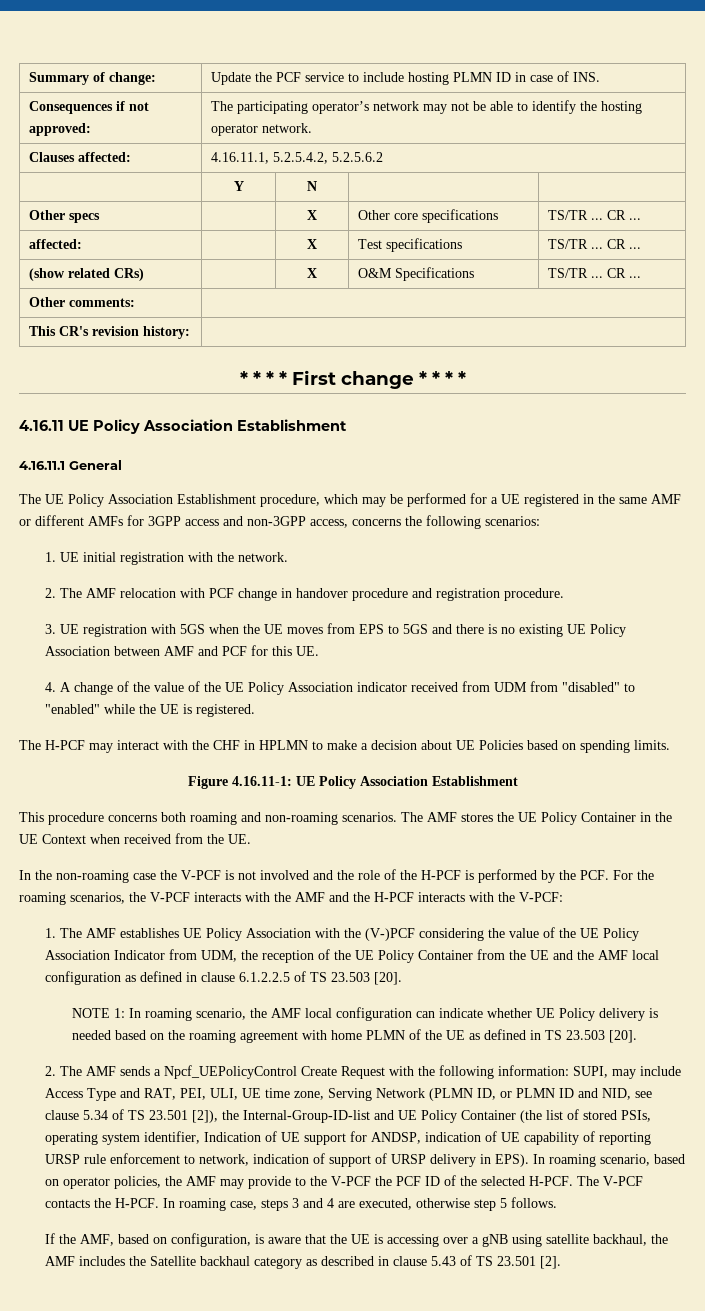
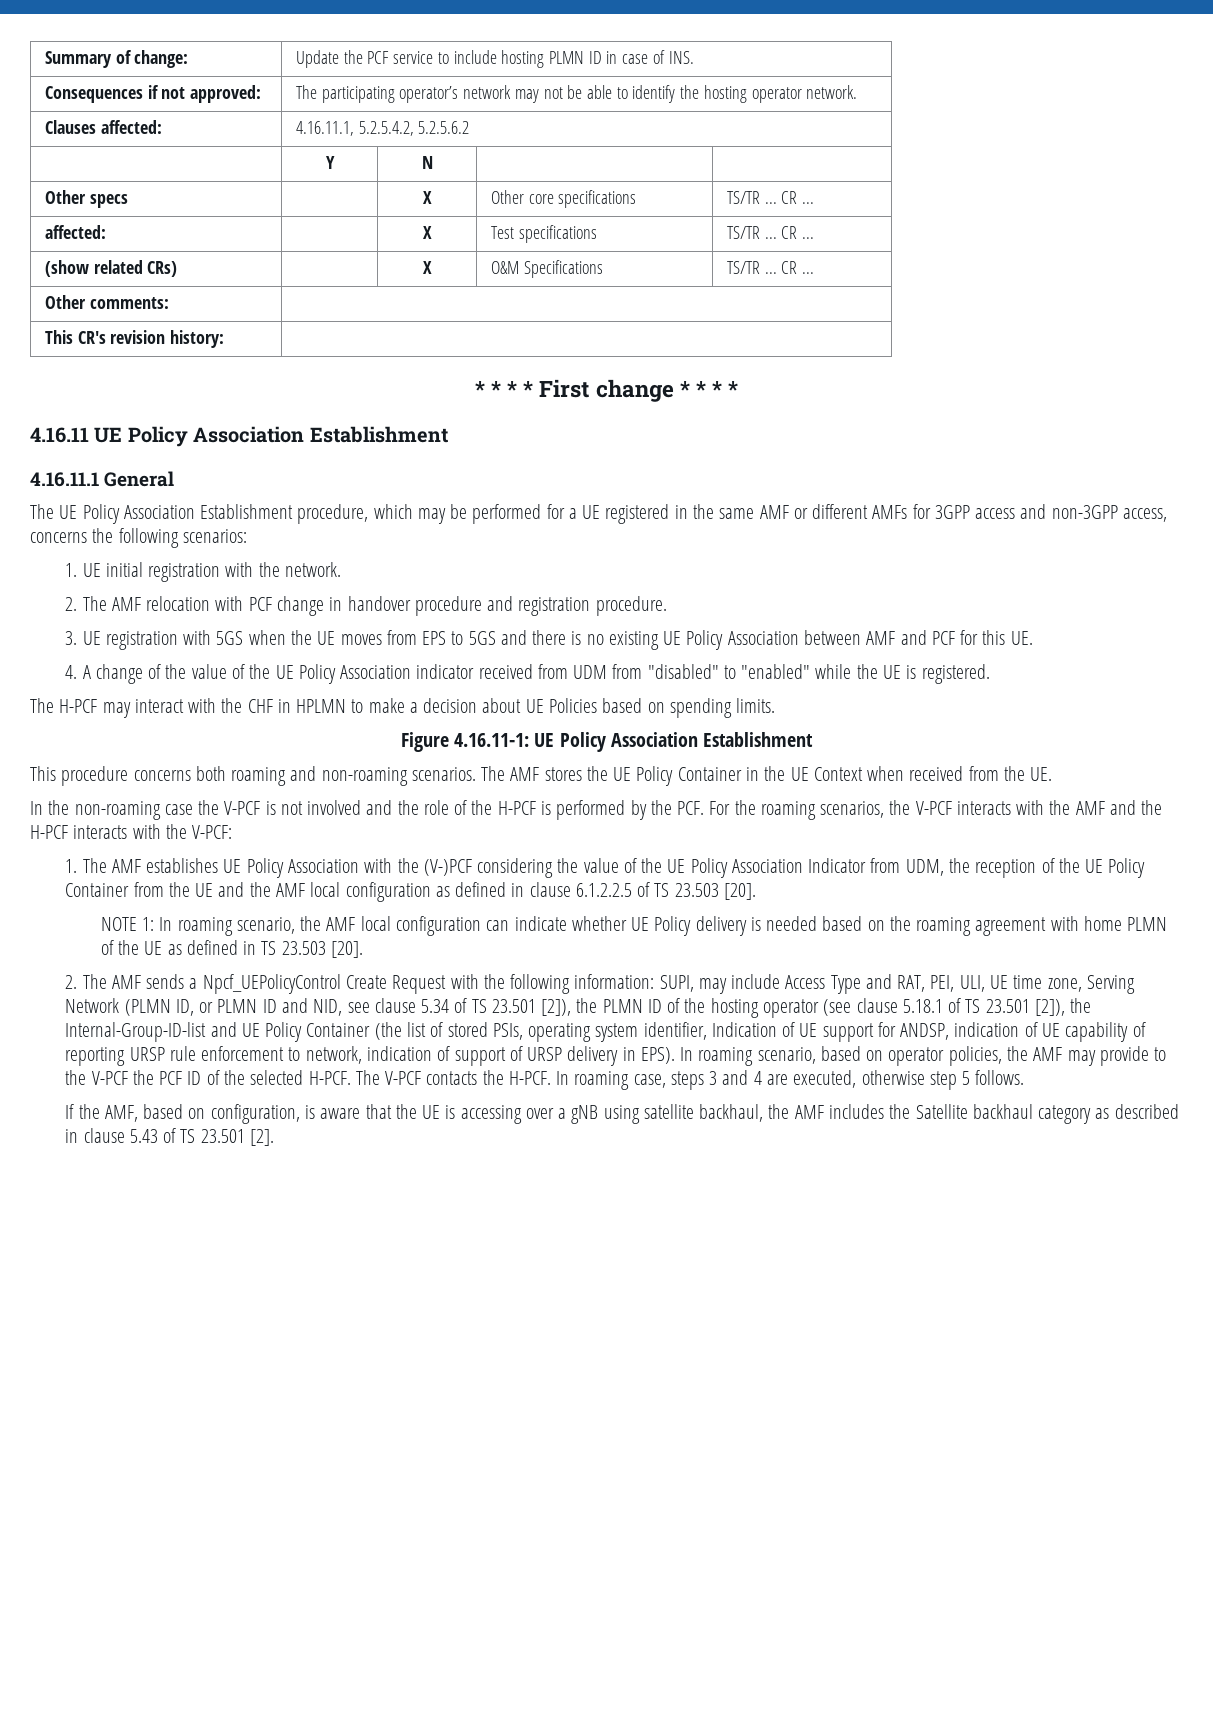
- SUPI, may include Access Type and RAT, PEI, ULI, UE time zone, Serving Network (PLMN ID, or PLMN ID and NID, see clause 5.34 of TS 23.501 [2]), the Internal-Group-ID-list and UE Policy Container (the list of stored PSIs, operating system identifier, Indication of UE support for ANDSP, indication of UE capability of reporting URSP rule enforcement to network, indication of support of URSP delivery in EPS).
+ SUPI, may include Access Type and RAT, PEI, ULI, UE time zone, Serving Network (PLMN ID, or PLMN ID and NID, see clause 5.34 of TS 23.501 [2]), the PLMN ID of the hosting operator (see clause 5.18.1 of TS 23.501 [2]), the Internal-Group-ID-list and UE Policy Container (the list of stored PSIs, operating system identifier, Indication of UE support for ANDSP, indication of UE capability of reporting URSP rule enforcement to network, indication of support of URSP delivery in EPS).

